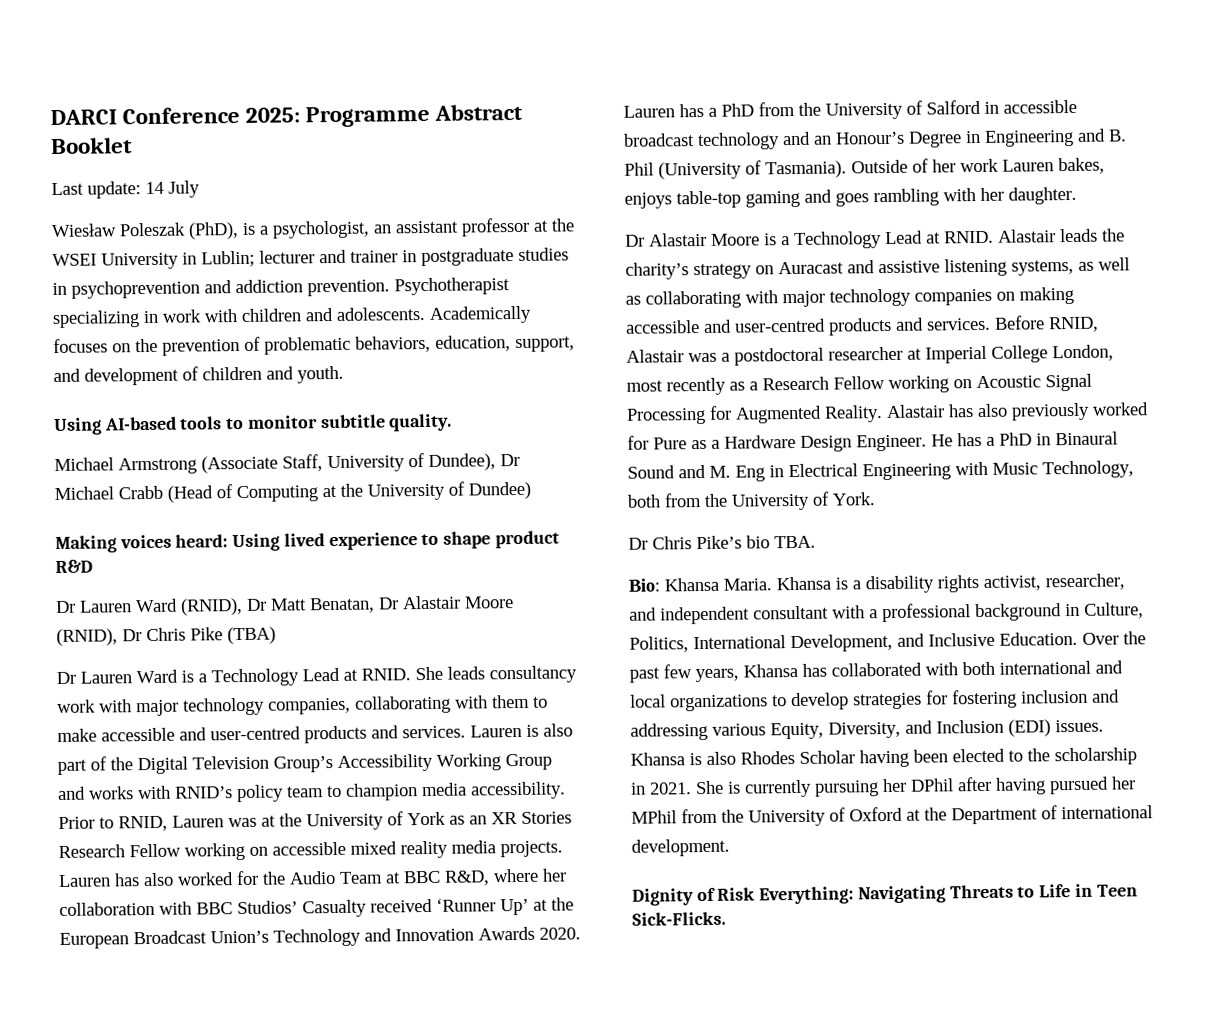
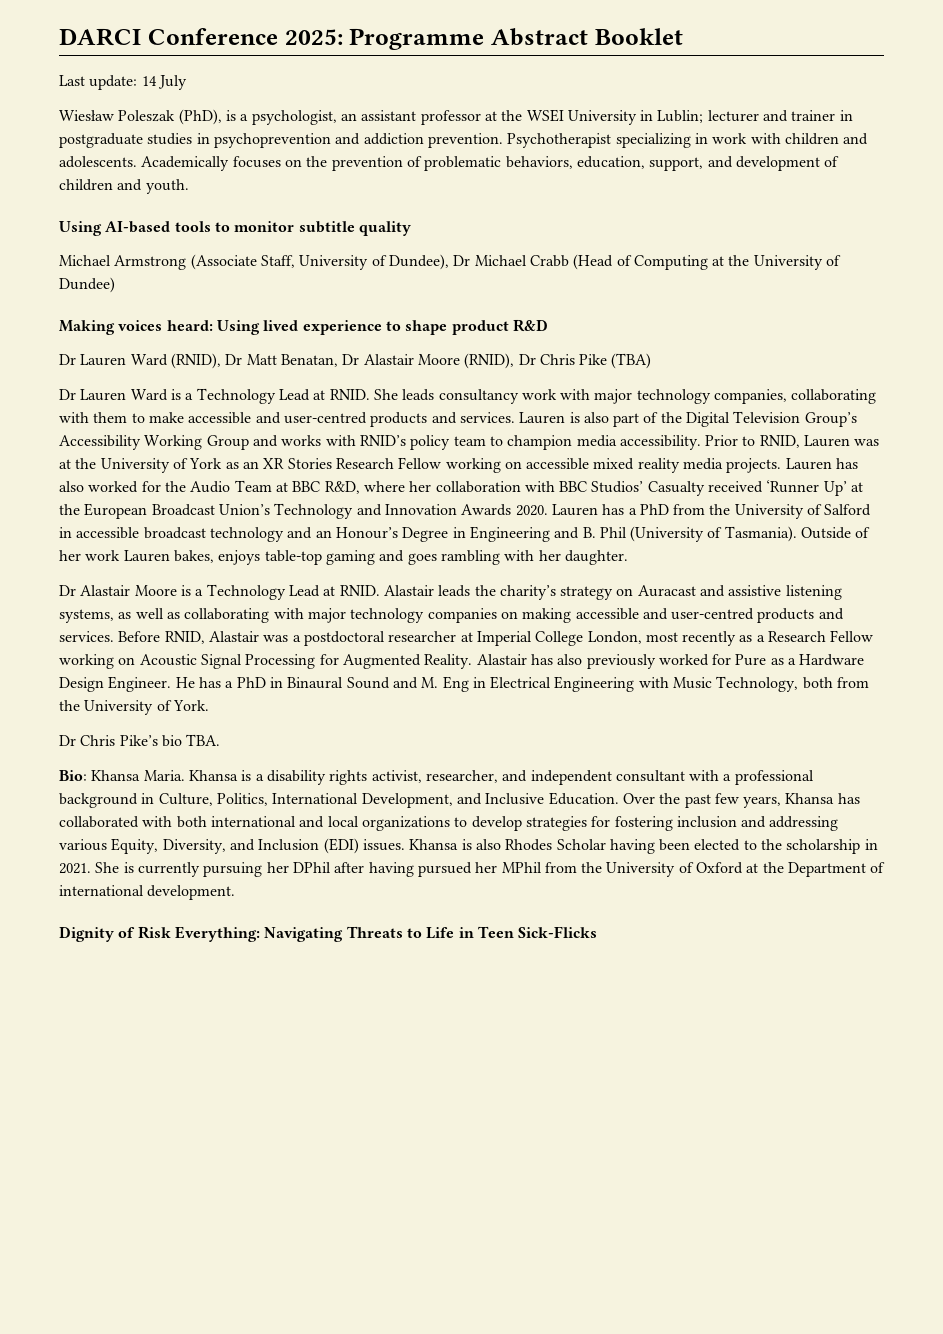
- Using AI-based tools to monitor subtitle quality.
+ Using AI-based tools to monitor subtitle quality
- Dignity of Risk Everything: Navigating Threats to Life in Teen Sick-Flicks.
+ Dignity of Risk Everything: Navigating Threats to Life in Teen Sick-Flicks

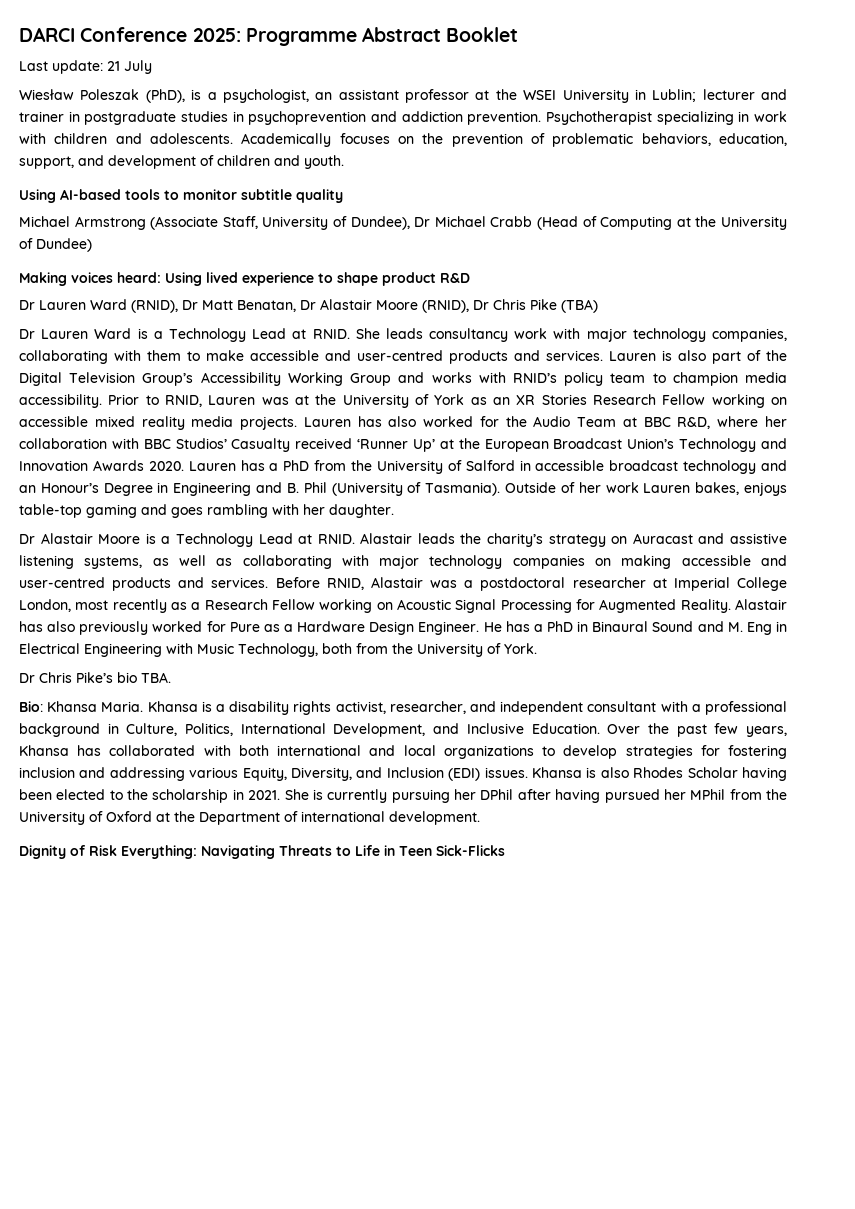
- Last update: 14 July
+ Last update: 21 July

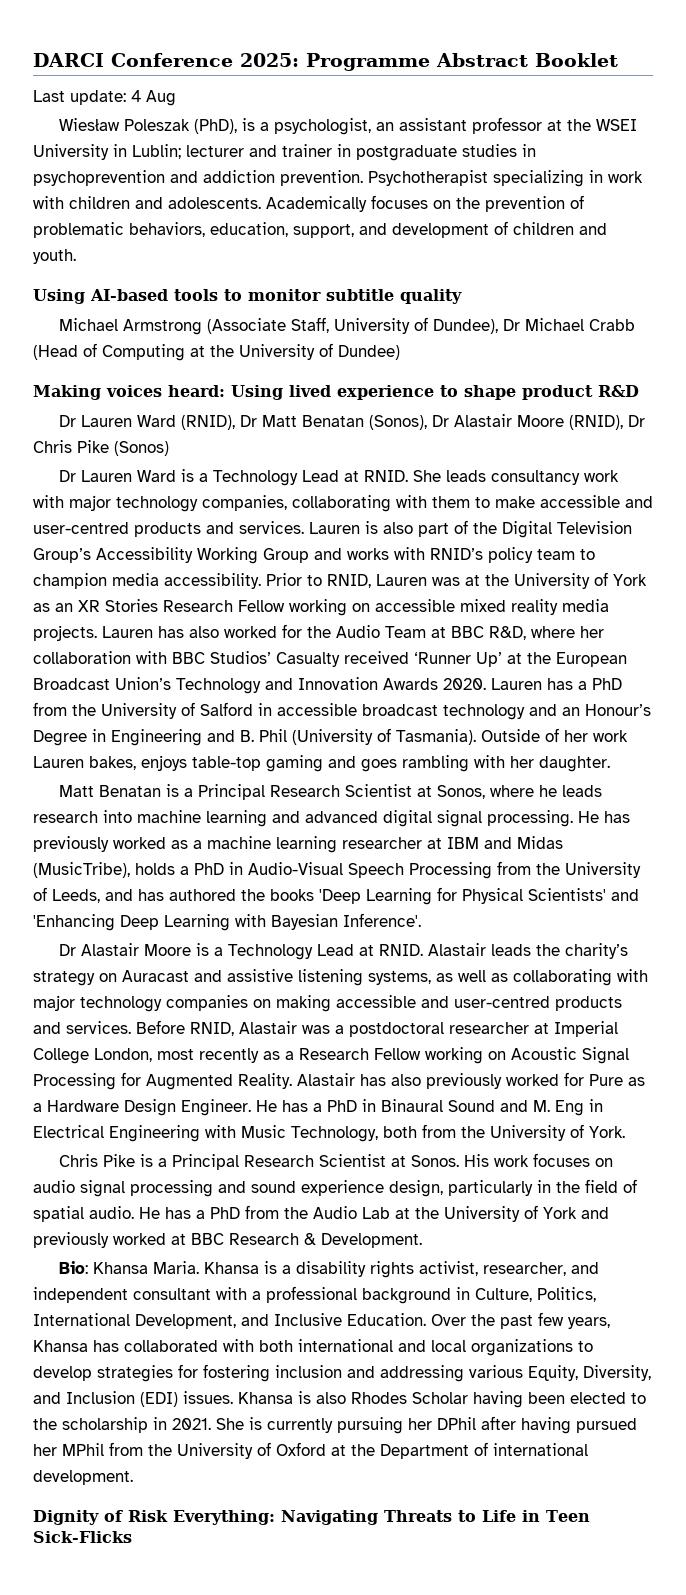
- Last update: 21 July
+ Last update: 4 Aug
- Dr Lauren Ward (RNID), Dr Matt Benatan, Dr Alastair Moore (RNID), Dr Chris Pike (TBA)
+ Dr Lauren Ward (RNID), Dr Matt Benatan (Sonos), Dr Alastair Moore (RNID), Dr Chris Pike (Sonos)
+ Matt Benatan is a Principal Research Scientist at Sonos, where he leads research into machine learning and advanced digital signal processing. He has previously worked as a machine learning researcher at IBM and Midas (MusicTribe), holds a PhD in Audio-Visual Speech Processing from the University of Leeds, and has authored the books 'Deep Learning for Physical Scientists' and 'Enhancing Deep Learning with Bayesian Inference'.
- Dr Chris Pike’s bio TBA.
+ Chris Pike is a Principal Research Scientist at Sonos. His work focuses on audio signal processing and sound experience design, particularly in the field of spatial audio. He has a PhD from the Audio Lab at the University of York and previously worked at BBC Research & Development.

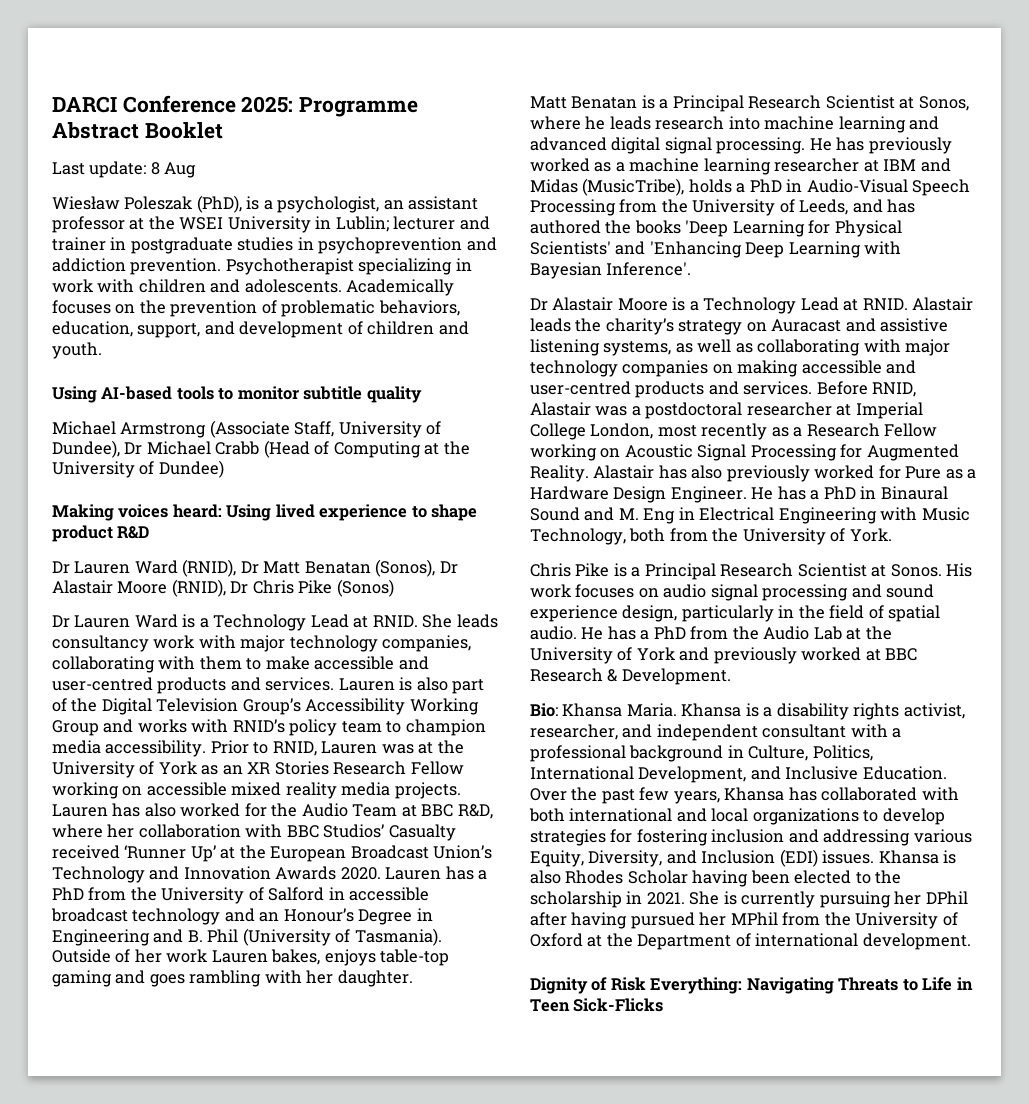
- Last update: 4 Aug
+ Last update: 8 Aug

